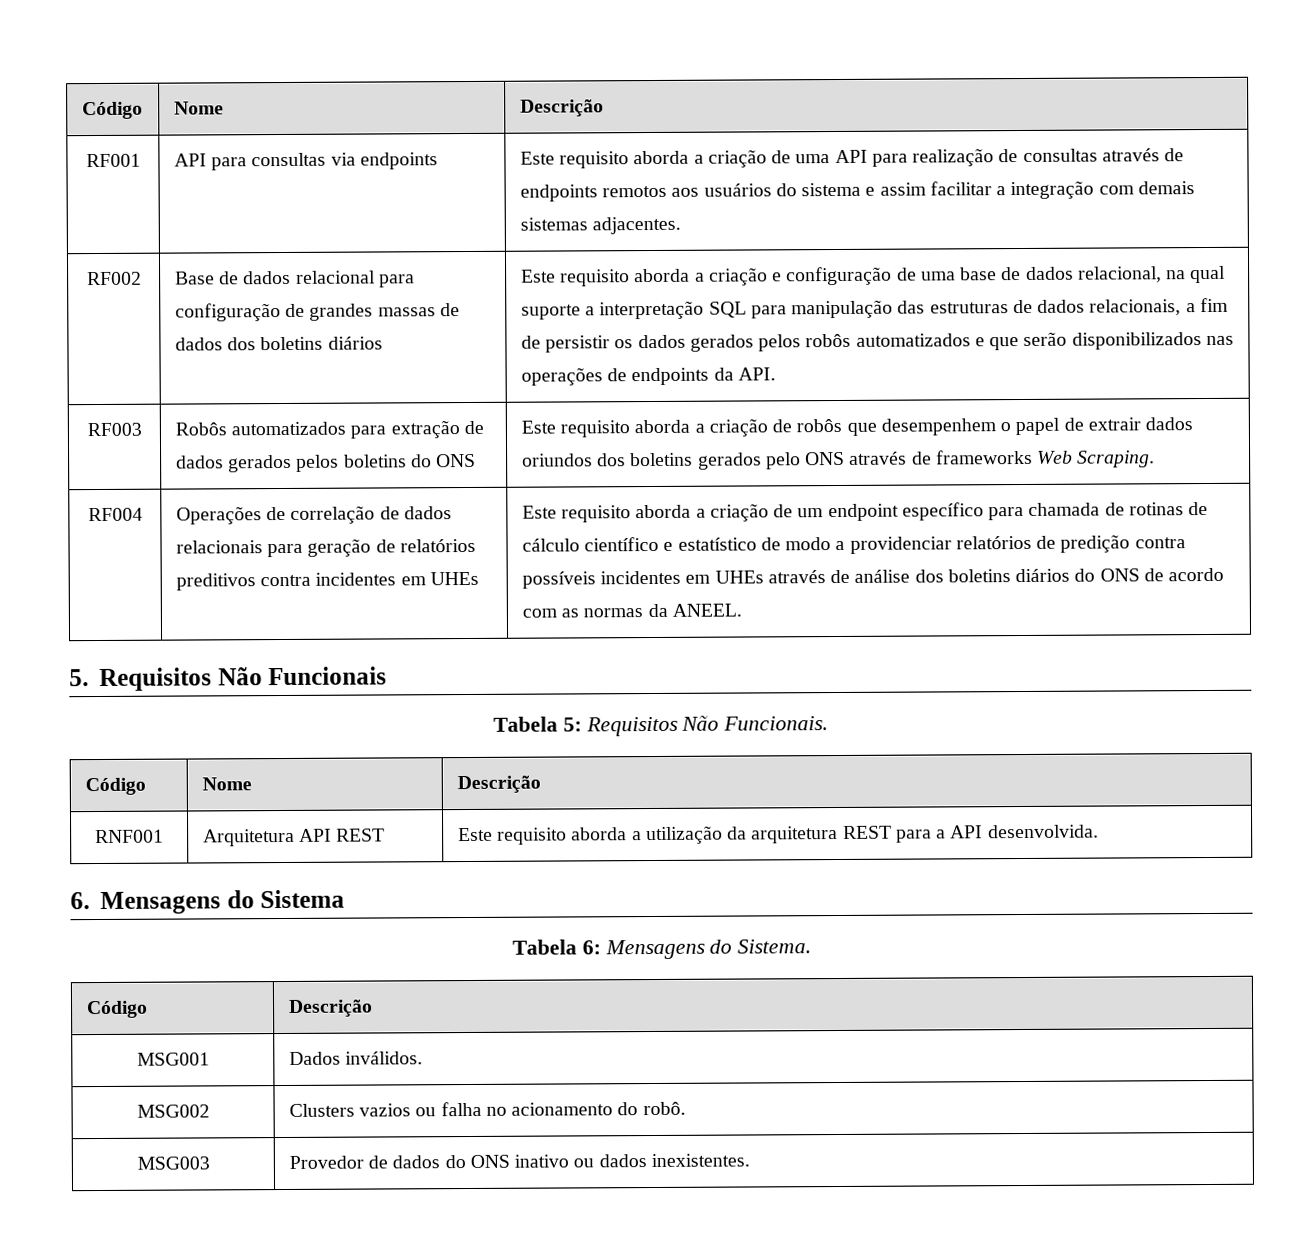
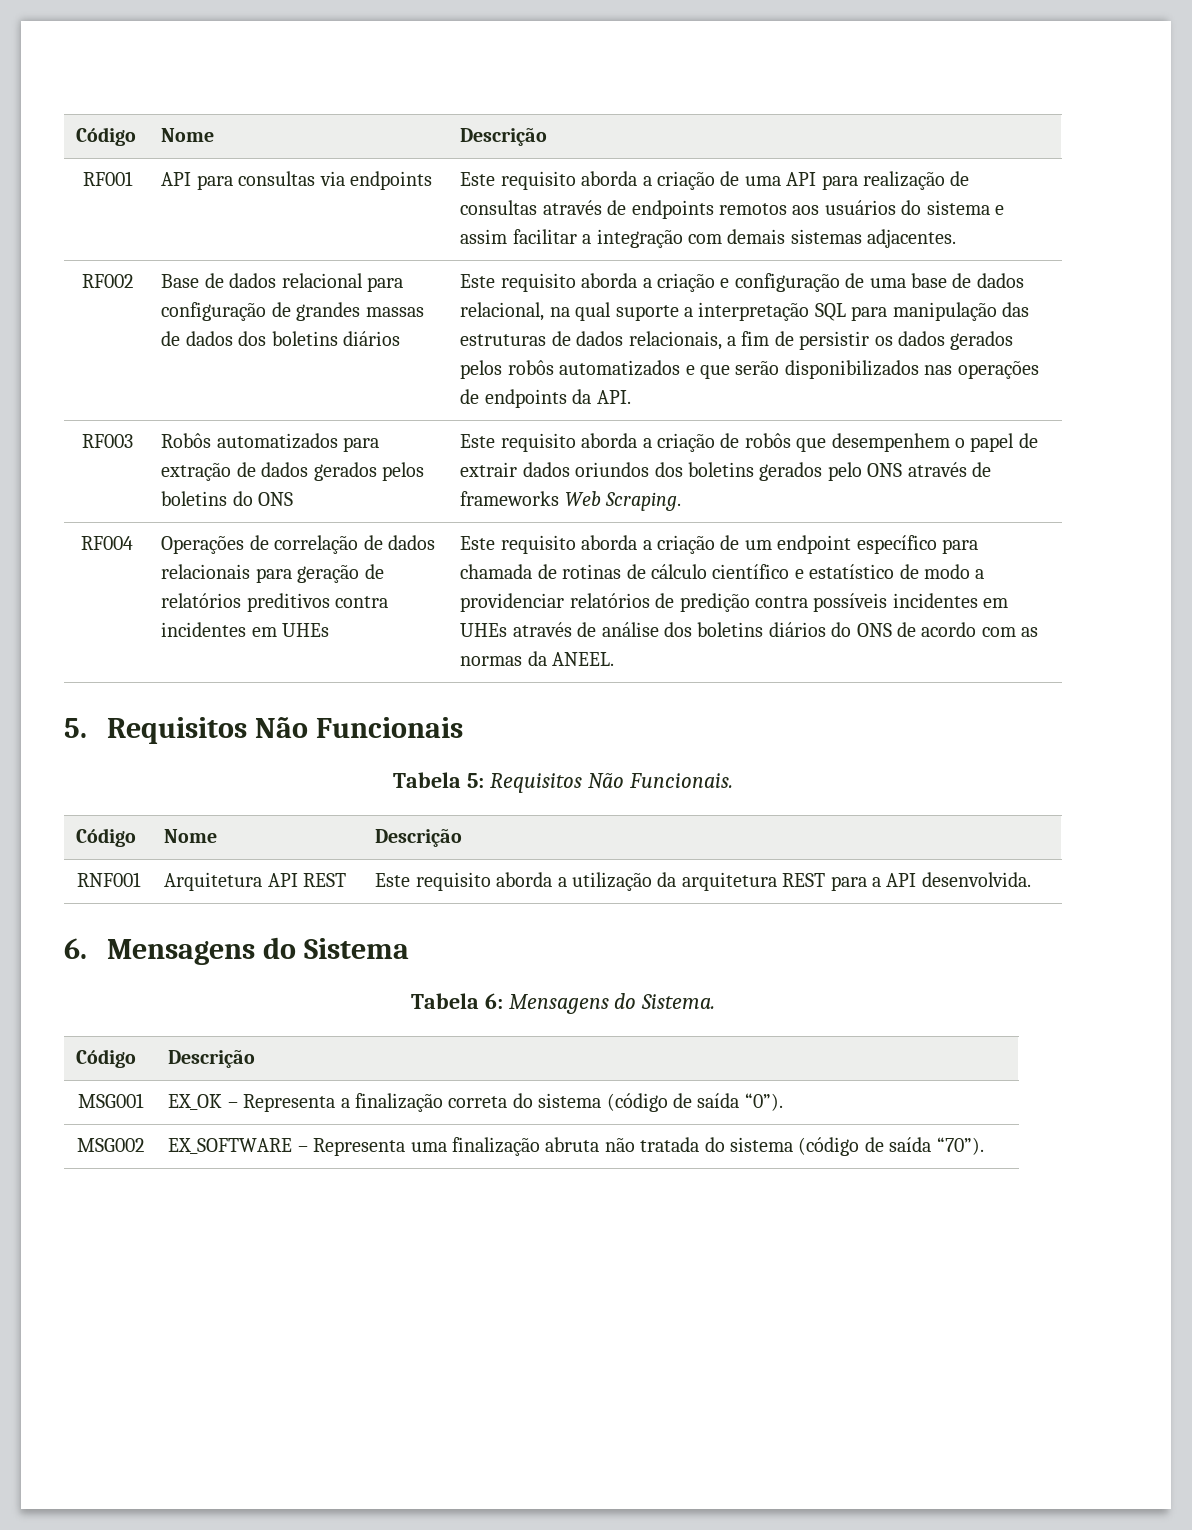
- MSG001 | Dados inválidos.
- MSG002 | Clusters vazios ou falha no acionamento do robô.
- MSG003 | Provedor de dados do ONS inativo ou dados inexistentes.
+ MSG001 | EX_OK – Representa a finalização correta do sistema (código de saída “0”).
+ MSG002 | EX_SOFTWARE – Representa uma finalização abruta não tratada do sistema (código de saída “70”).

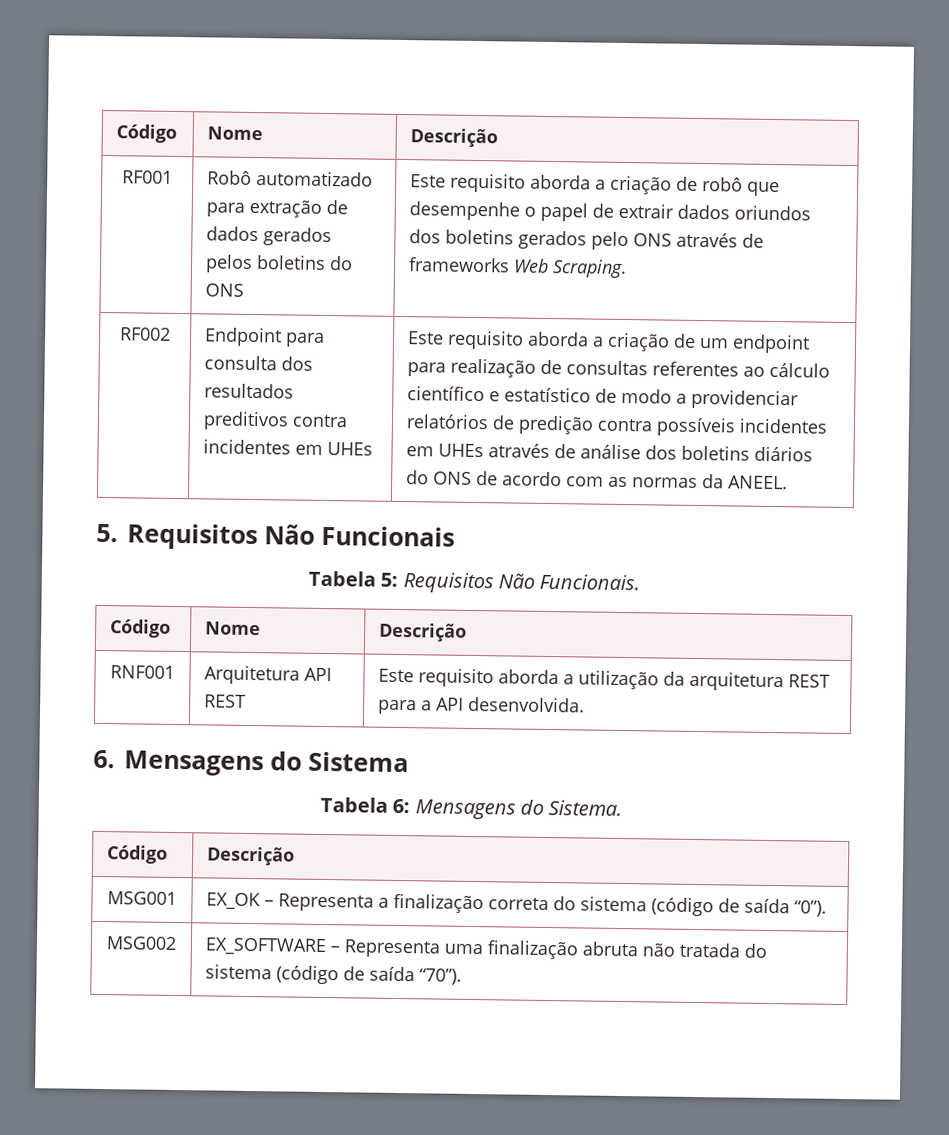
- RF001 | API para consultas via endpoints | Este requisito aborda a criação de uma API para realização de consultas através de endpoints remotos aos usuários do sistema e assim facilitar a integração com demais sistemas adjacentes.
- RF002 | Base de dados relacional para configuração de grandes massas de dados dos boletins diários | Este requisito aborda a criação e configuração de uma base de dados relacional, na qual suporte a interpretação SQL para manipulação das estruturas de dados relacionais, a fim de persistir os dados gerados pelos robôs automatizados e que serão disponibilizados nas operações de endpoints da API.
- RF003 | Robôs automatizados para extração de dados gerados pelos boletins do ONS | Este requisito aborda a criação de robôs que desempenhem o papel de extrair dados oriundos dos boletins gerados pelo ONS através de frameworks Web Scraping.
+ RF001 | Robô automatizado para extração de dados gerados pelos boletins do ONS | Este requisito aborda a criação de robô que desempenhe o papel de extrair dados oriundos dos boletins gerados pelo ONS através de frameworks Web Scraping.
- RF004 | Operações de correlação de dados relacionais para geração de relatórios preditivos contra incidentes em UHEs
+ RF002 | Endpoint para consulta dos resultados preditivos contra incidentes em UHEs
- Este requisito aborda a criação de um endpoint específico para chamada de rotinas de cálculo científico e estatístico de modo a providenciar relatórios de predição contra possíveis incidentes em UHEs através de análise dos boletins diários do ONS de acordo com as normas da ANEEL.
+ Este requisito aborda a criação de um endpoint para realização de consultas referentes ao cálculo científico e estatístico de modo a providenciar relatórios de predição contra possíveis incidentes em UHEs através de análise dos boletins diários do ONS de acordo com as normas da ANEEL.

